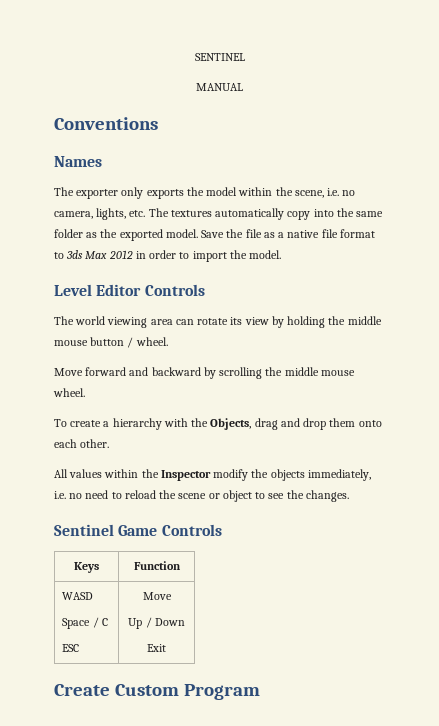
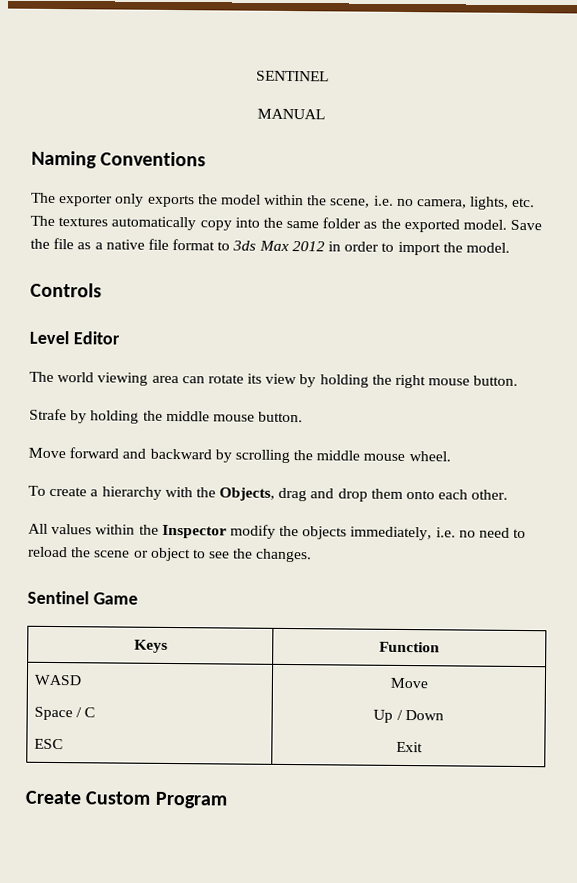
- Conventions
+ Naming Conventions
- Names
+ Controls
- Level Editor Controls
+ Level Editor
- The world viewing area can rotate its view by holding the middle mouse button / wheel.
+ The world viewing area can rotate its view by holding the right mouse button.
+ Strafe by holding the middle mouse button.
- Sentinel Game Controls
+ Sentinel Game

